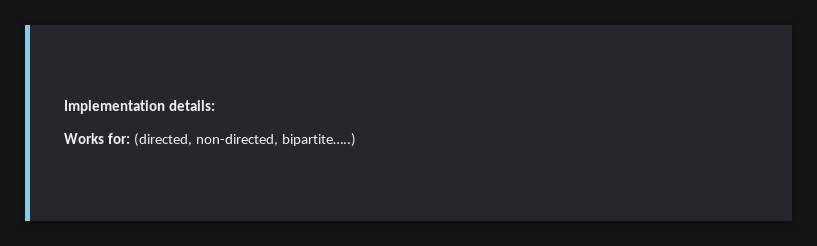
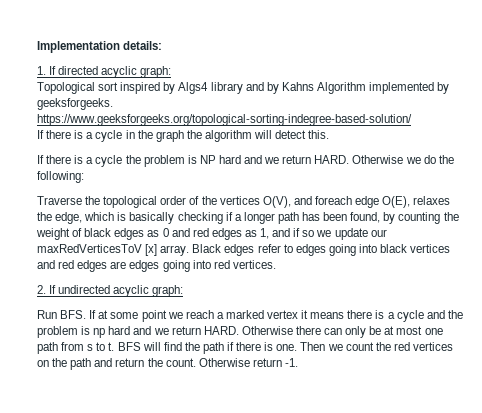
- Works for: (directed, non-directed, bipartite…..)
+ 1. If directed acyclic graph:
+ Topological sort inspired by Algs4 library and by Kahns Algorithm implemented by geeksforgeeks. https://www.geeksforgeeks.org/topological-sorting-indegree-based-solution/
+ If there is a cycle in the graph the algorithm will detect this.
+ If there is a cycle the problem is NP hard and we return HARD. Otherwise we do the following:
+ Traverse the topological order of the vertices O(V), and foreach edge O(E), relaxes the edge, which is basically checking if a longer path has been found, by counting the weight of black edges as 0 and red edges as 1, and if so we update our maxRedVerticesToV [x] array. Black edges refer to edges going into black vertices and red edges are edges going into red vertices.
+ 2. If undirected acyclic graph:
+ Run BFS. If at some point we reach a marked vertex it means there is a cycle and the problem is np hard and we return HARD. Otherwise there can only be at most one path from s to t. BFS will find the path if there is one. Then we count the red vertices on the path and return the count. Otherwise return -1.

